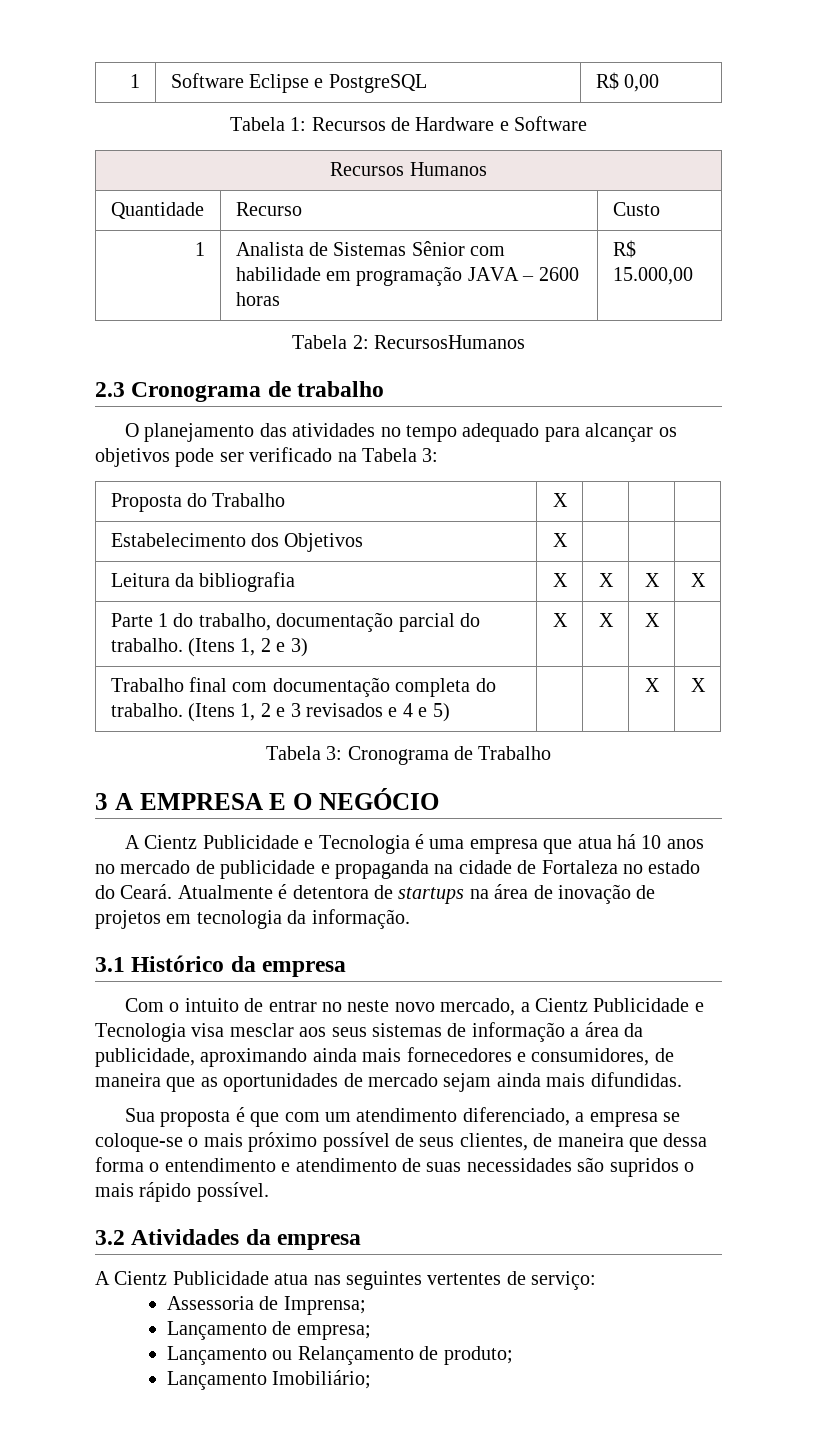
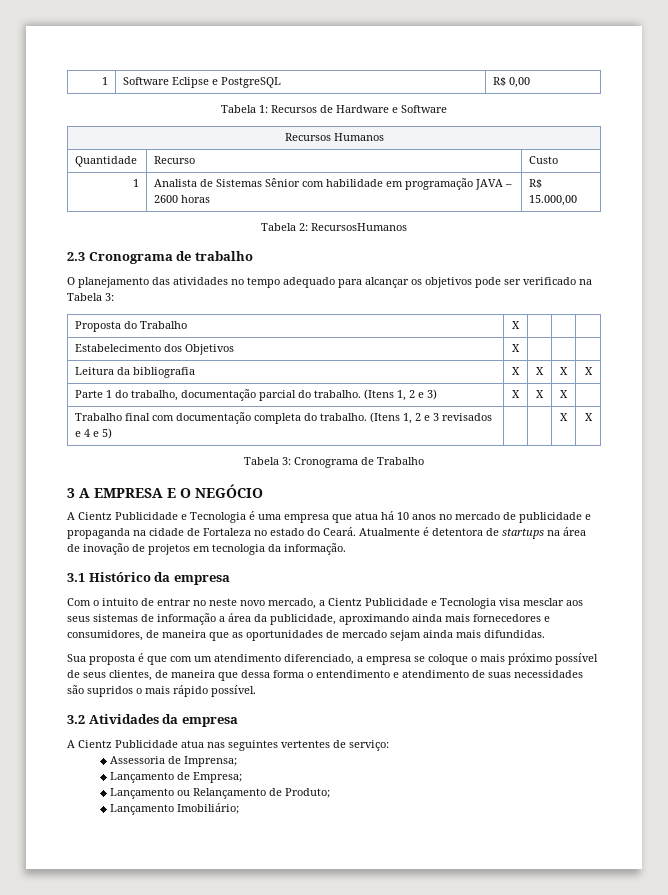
- Sua proposta é que com um atendimento diferenciado, a empresa se coloque-se o mais próximo possível de seus clientes, de maneira que dessa forma o entendimento e atendimento de suas necessidades são supridos o mais rápido possível.
+ Sua proposta é que com um atendimento diferenciado, a empresa se coloque o mais próximo possível de seus clientes, de maneira que dessa forma o entendimento e atendimento de suas necessidades são supridos o mais rápido possível.
- Lançamento de empresa;
+ Lançamento de Empresa;
- Lançamento ou Relançamento de produto;
+ Lançamento ou Relançamento de Produto;

